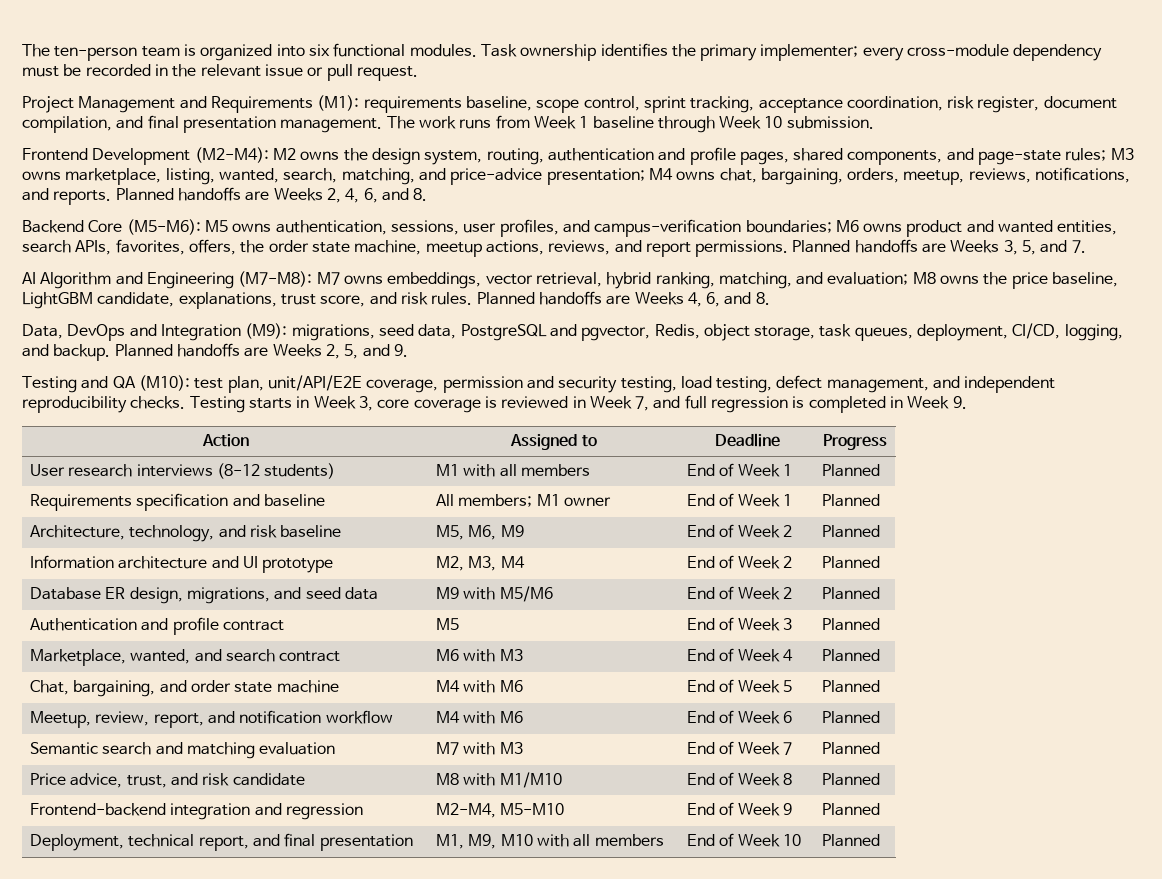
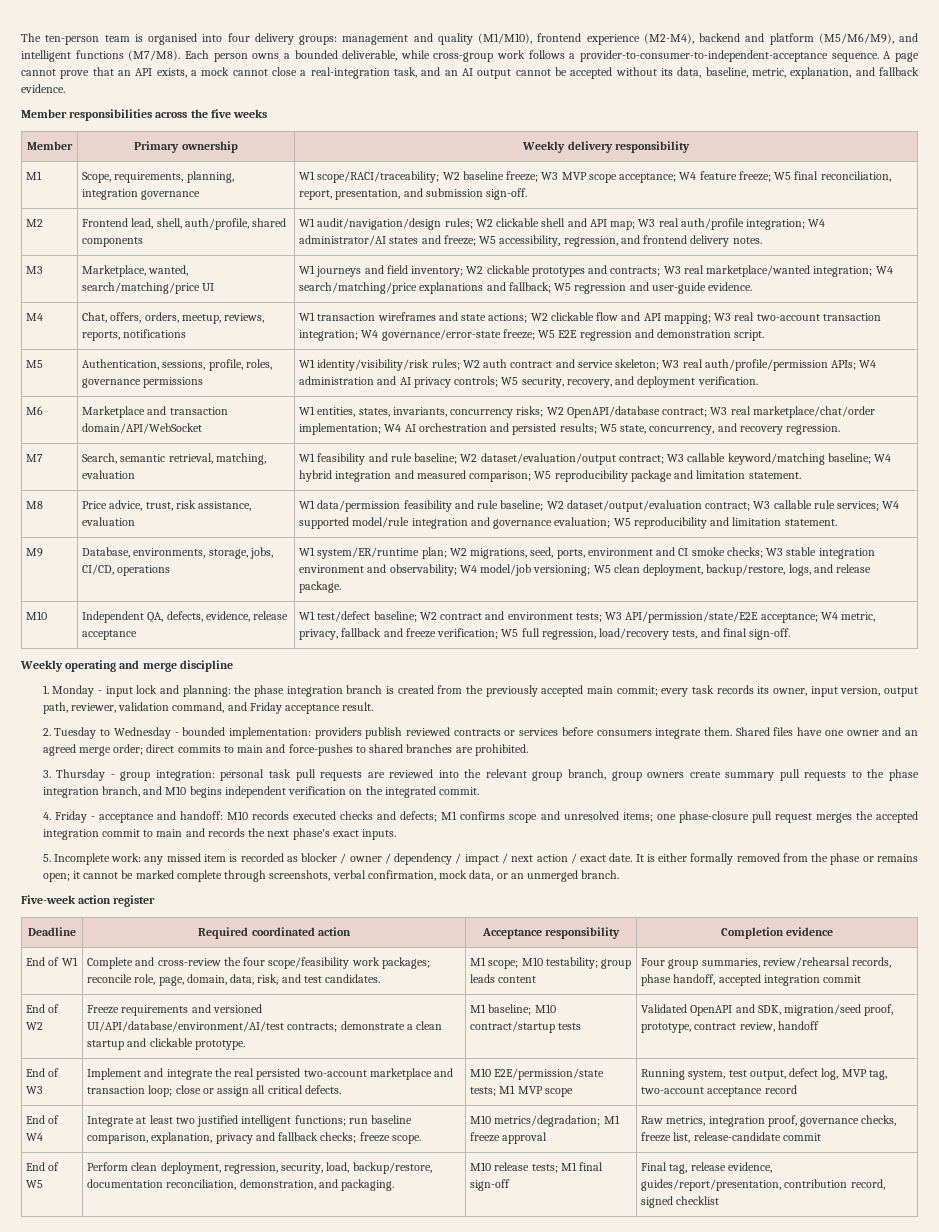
- The ten-person team is organized into six functional modules. Task ownership identifies the primary implementer; every cross-module dependency must be recorded in the relevant issue or pull request.
- Project Management and Requirements (M1): requirements baseline, scope control, sprint tracking, acceptance coordination, risk register, document compilation, and final presentation management. The work runs from Week 1 baseline through Week 10 submission.
- Frontend Development (M2-M4): M2 owns the design system, routing, authentication and profile pages, shared components, and page-state rules; M3 owns marketplace, listing, wanted, search, matching, and price-advice presentation; M4 owns chat, bargaining, orders, meetup, reviews, notifications, and reports. Planned handoffs are Weeks 2, 4, 6, and 8.
- Backend Core (M5-M6): M5 owns authentication, sessions, user profiles, and campus-verification boundaries; M6 owns product and wanted entities, search APIs, favorites, offers, the order state machine, meetup actions, reviews, and report permissions. Planned handoffs are Weeks 3, 5, and 7.
- AI Algorithm and Engineering (M7-M8): M7 owns embeddings, vector retrieval, hybrid ranking, matching, and evaluation; M8 owns the price baseline, LightGBM candidate, explanations, trust score, and risk rules. Planned handoffs are Weeks 4, 6, and 8.
- Data, DevOps and Integration (M9): migrations, seed data, PostgreSQL and pgvector, Redis, object storage, task queues, deployment, CI/CD, logging, and backup. Planned handoffs are Weeks 2, 5, and 9.
- Testing and QA (M10): test plan, unit/API/E2E coverage, permission and security testing, load testing, defect management, and independent reproducibility checks. Testing starts in Week 3, core coverage is reviewed in Week 7, and full regression is completed in Week 9.
- Action | Assigned to | Deadline | Progress
- User research interviews (8-12 students) | M1 with all members | End of Week 1 | Planned
- Requirements specification and baseline | All members; M1 owner | End of Week 1 | Planned
- Architecture, technology, and risk baseline | M5, M6, M9 | End of Week 2 | Planned
- Information architecture and UI prototype | M2, M3, M4 | End of Week 2 | Planned
- Database ER design, migrations, and seed data | M9 with M5/M6 | End of Week 2 | Planned
- Authentication and profile contract | M5 | End of Week 3 | Planned
- Marketplace, wanted, and search contract | M6 with M3 | End of Week 4 | Planned
- Chat, bargaining, and order state machine | M4 with M6 | End of Week 5 | Planned
- Meetup, review, report, and notification workflow | M4 with M6 | End of Week 6 | Planned
- Semantic search and matching evaluation | M7 with M3 | End of Week 7 | Planned
- Price advice, trust, and risk candidate | M8 with M1/M10 | End of Week 8 | Planned
- Frontend-backend integration and regression | M2-M4, M5-M10 | End of Week 9 | Planned
- Deployment, technical report, and final presentation | M1, M9, M10 with all members | End of Week 10 | Planned
+ The ten-person team is organised into four delivery groups: management and quality (M1/M10), frontend experience (M2-M4), backend and platform (M5/M6/M9), and intelligent functions (M7/M8). Each person owns a bounded deliverable, while cross-group work follows a provider-to-consumer-to-independent-acceptance sequence. A page cannot prove that an API exists, a mock cannot close a real-integration task, and an AI output cannot be accepted without its data, baseline, metric, explanation, and fallback evidence.
+ Member responsibilities across the five weeks
+ Member | Primary ownership | Weekly delivery responsibility
+ M1 | Scope, requirements, planning, integration governance | W1 scope/RACI/traceability; W2 baseline freeze; W3 MVP scope acceptance; W4 feature freeze; W5 final reconciliation, report, presentation, and submission sign-off.
+ M2 | Frontend lead, shell, auth/profile, shared components | W1 audit/navigation/design rules; W2 clickable shell and API map; W3 real auth/profile integration; W4 administrator/AI states and freeze; W5 accessibility, regression, and frontend delivery notes.
+ M3 | Marketplace, wanted, search/matching/price UI | W1 journeys and field inventory; W2 clickable prototypes and contracts; W3 real marketplace/wanted integration; W4 search/matching/price explanations and fallback; W5 regression and user-guide evidence.
+ M4 | Chat, offers, orders, meetup, reviews, reports, notifications | W1 transaction wireframes and state actions; W2 clickable flow and API mapping; W3 real two-account transaction integration; W4 governance/error-state freeze; W5 E2E regression and demonstration script.
+ M5 | Authentication, sessions, profile, roles, governance permissions | W1 identity/visibility/risk rules; W2 auth contract and service skeleton; W3 real auth/profile/permission APIs; W4 administration and AI privacy controls; W5 security, recovery, and deployment verification.
+ M6 | Marketplace and transaction domain/API/WebSocket | W1 entities, states, invariants, concurrency risks; W2 OpenAPI/database contract; W3 real marketplace/chat/order implementation; W4 AI orchestration and persisted results; W5 state, concurrency, and recovery regression.
+ M7 | Search, semantic retrieval, matching, evaluation | W1 feasibility and rule baseline; W2 dataset/evaluation/output contract; W3 callable keyword/matching baseline; W4 hybrid integration and measured comparison; W5 reproducibility package and limitation statement.
+ M8 | Price advice, trust, risk assistance, evaluation | W1 data/permission feasibility and rule baseline; W2 dataset/output/evaluation contract; W3 callable rule services; W4 supported model/rule integration and governance evaluation; W5 reproducibility and limitation statement.
+ M9 | Database, environments, storage, jobs, CI/CD, operations | W1 system/ER/runtime plan; W2 migrations, seed, ports, environment and CI smoke checks; W3 stable integration environment and observability; W4 model/job versioning; W5 clean deployment, backup/restore, logs, and release package.
+ M10 | Independent QA, defects, evidence, release acceptance | W1 test/defect baseline; W2 contract and environment tests; W3 API/permission/state/E2E acceptance; W4 metric, privacy, fallback and freeze verification; W5 full regression, load/recovery tests, and final sign-off.
+ Weekly operating and merge discipline
+ 1. Monday - input lock and planning: the phase integration branch is created from the previously accepted main commit; every task records its owner, input version, output path, reviewer, validation command, and Friday acceptance result.
+ 2. Tuesday to Wednesday - bounded implementation: providers publish reviewed contracts or services before consumers integrate them. Shared files have one owner and an agreed merge order; direct commits to main and force-pushes to shared branches are prohibited.
+ 3. Thursday - group integration: personal task pull requests are reviewed into the relevant group branch, group owners create summary pull requests to the phase integration branch, and M10 begins independent verification on the integrated commit.
+ 4. Friday - acceptance and handoff: M10 records executed checks and defects; M1 confirms scope and unresolved items; one phase-closure pull request merges the accepted integration commit to main and records the next phase's exact inputs.
+ 5. Incomplete work: any missed item is recorded as blocker / owner / dependency / impact / next action / exact date. It is either formally removed from the phase or remains open; it cannot be marked complete through screenshots, verbal confirmation, mock data, or an unmerged branch.
+ Five-week action register
+ Deadline | Required coordinated action | Acceptance responsibility | Completion evidence
+ End of W1 | Complete and cross-review the four scope/feasibility work packages; reconcile role, page, domain, data, risk, and test candidates. | M1 scope; M10 testability; group leads content | Four group summaries, review/rehearsal records, phase handoff, accepted integration commit
+ End of W2 | Freeze requirements and versioned UI/API/database/environment/AI/test contracts; demonstrate a clean startup and clickable prototype. | M1 baseline; M10 contract/startup tests | Validated OpenAPI and SDK, migration/seed proof, prototype, contract review, handoff
+ End of W3 | Implement and integrate the real persisted two-account marketplace and transaction loop; close or assign all critical defects. | M10 E2E/permission/state tests; M1 MVP scope | Running system, test output, defect log, MVP tag, two-account acceptance record
+ End of W4 | Integrate at least two justified intelligent functions; run baseline comparison, explanation, privacy and fallback checks; freeze scope. | M10 metrics/degradation; M1 freeze approval | Raw metrics, integration proof, governance checks, freeze list, release-candidate commit
+ End of W5 | Perform clean deployment, regression, security, load, backup/restore, documentation reconciliation, demonstration, and packaging. | M10 release tests; M1 final sign-off | Final tag, release evidence, guides/report/presentation, contribution record, signed checklist

